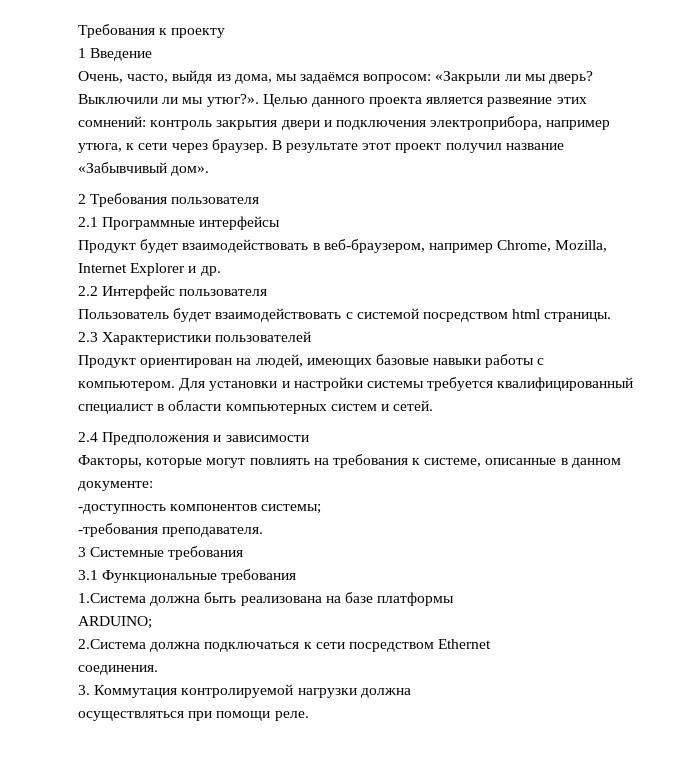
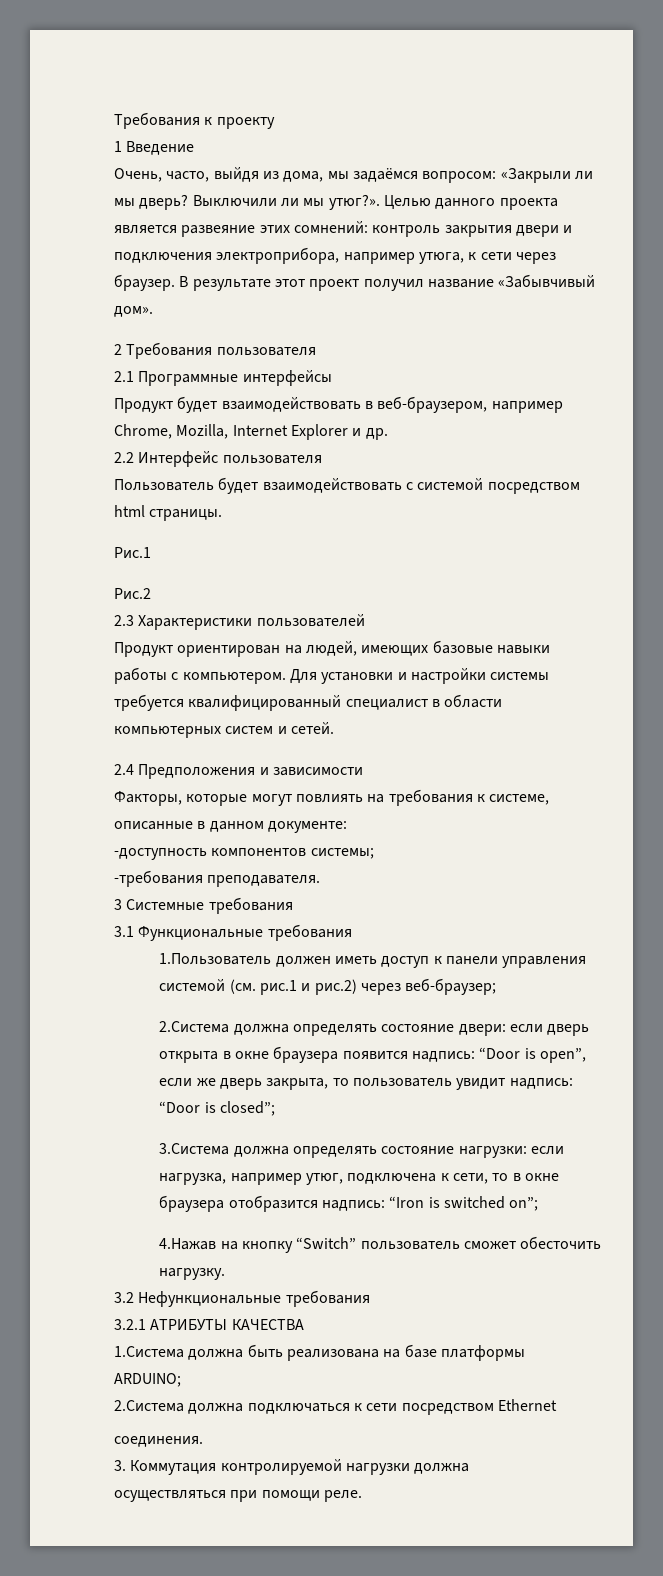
+ Рис.1
+ Рис.2
+ 1.Пользователь должен иметь доступ к панели управления системой (см. рис.1 и рис.2) через веб-браузер;
+ 2.Система должна определять состояние двери: если дверь открыта в окне браузера появится надпись: “Door is open”, если же дверь закрыта, то пользователь увидит надпись: “Door is closed”;
+ 3.Система должна определять состояние нагрузки: если нагрузка, например утюг, подключена к сети, то в окне браузера отобразится надпись: “Iron is switched on”;
+ 4.Нажав на кнопку “Switch” пользователь сможет обесточить нагрузку.
+ 3.2 Нефункциональные требования
+ 3.2.1 АТРИБУТЫ КАЧЕСТВА

